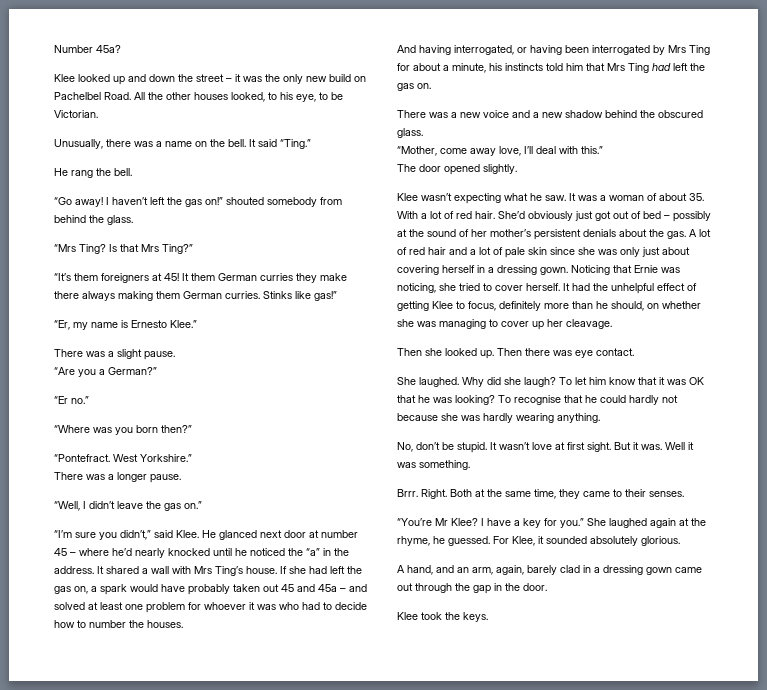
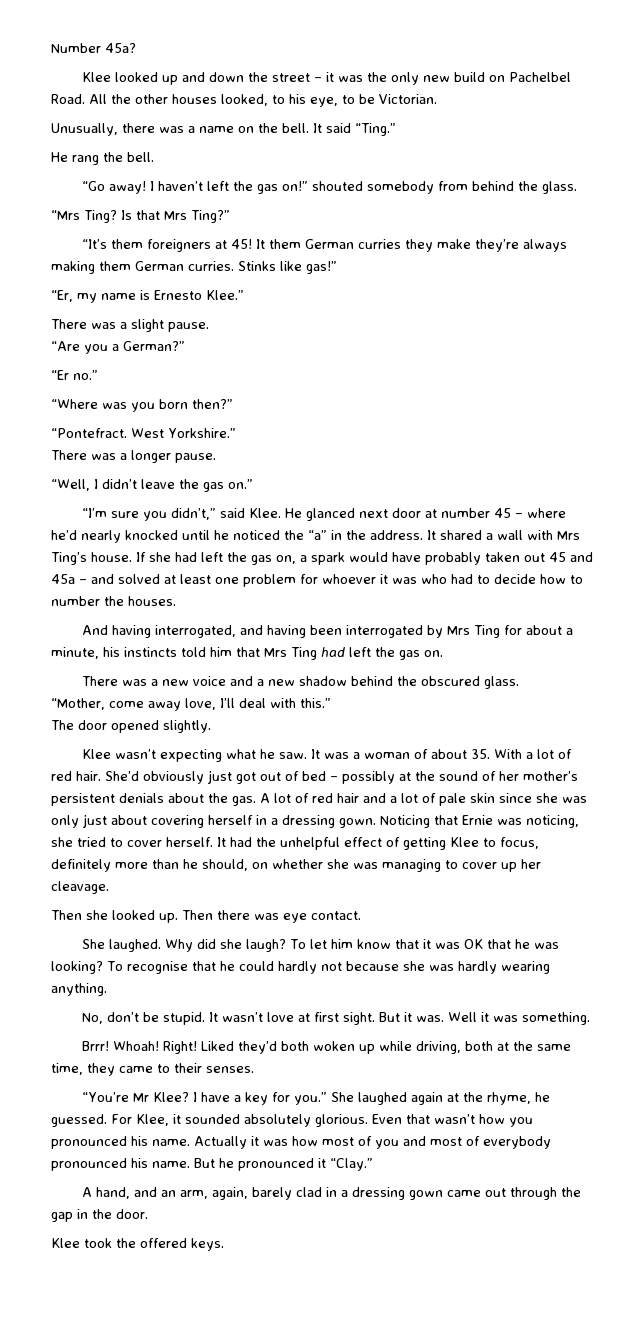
- It them German curries they make there always making them German curries.
+ It them German curries they make they’re always making them German curries.
- And having interrogated, or having been interrogated by Mrs Ting for about a minute, his instincts told him that Mrs Ting had left the gas on.
+ And having interrogated, and having been interrogated by Mrs Ting for about a minute, his instincts told him that Mrs Ting had left the gas on.
- Brrr. Right. Both at the same time, they came to their senses.
+ Brrr! Whoah! Right! Liked they’d both woken up while driving, both at the same time, they came to their senses.
+ Even that wasn’t how you pronounced his name. Actually it was how most of you and most of everybody pronounced his name. But he pronounced it “Clay.”
- Klee took the keys.
+ Klee took the offered keys.

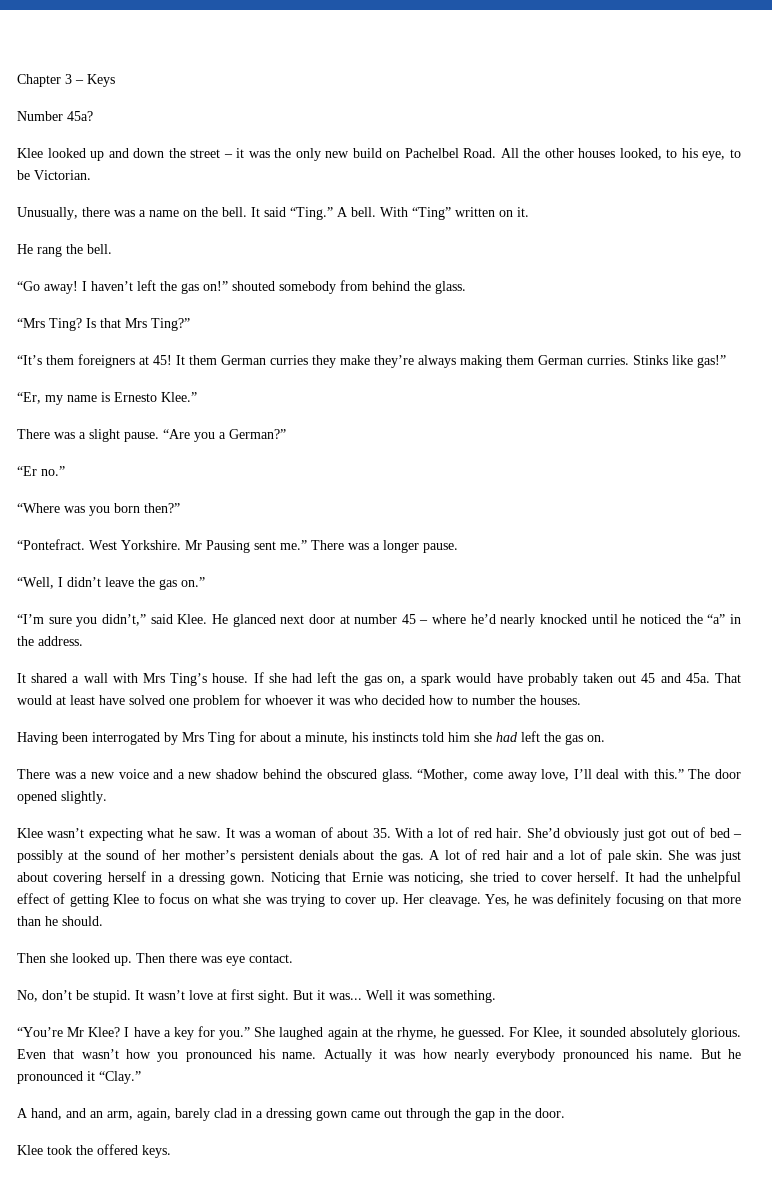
+ Chapter 3 – Keys
+ A bell. With “Ting” written on it.
- There was a slight pause.
- “Are you a German?”
+ There was a slight pause. “Are you a German?”
- West Yorkshire.”
- There was a longer pause.
+ West Yorkshire. Mr Pausing sent me.” There was a longer pause.
- He glanced next door at number 45 – where he’d nearly knocked until he noticed the “a” in the address. It shared a wall with Mrs Ting’s house.
+ He glanced next door at number 45 – where he’d nearly knocked until he noticed the “a” in the address.
+ It shared a wall with Mrs Ting’s house.
- If she had left the gas on, a spark would have probably taken out 45 and 45a – and solved at least one problem for whoever it was who had to decide how to number the houses.
+ If she had left the gas on, a spark would have probably taken out 45 and 45a. That would at least have solved one problem for whoever it was who decided how to number the houses.
- And having interrogated, and having been interrogated by Mrs Ting for about a minute, his instincts told him that Mrs Ting had left the gas on.
+ Having been interrogated by Mrs Ting for about a minute, his instincts told him she had left the gas on.
- There was a new voice and a new shadow behind the obscured glass.
- “Mother, come away love, I’ll deal with this.”
- The door opened slightly.
+ There was a new voice and a new shadow behind the obscured glass. “Mother, come away love, I’ll deal with this.” The door opened slightly.
- A lot of red hair and a lot of pale skin since she was only just about covering herself in a dressing gown.
+ A lot of red hair and a lot of pale skin. She was just about covering herself in a dressing gown.
- It had the unhelpful effect of getting Klee to focus, definitely more than he should, on whether she was managing to cover up her cleavage.
+ It had the unhelpful effect of getting Klee to focus on what she was trying to cover up. Her cleavage. Yes, he was definitely focusing on that more than he should.
- She laughed. Why did she laugh? To let him know that it was OK that he was looking? To recognise that he could hardly not because she was hardly wearing anything.
- But it was.
+ But it was...
- Brrr! Whoah! Right! Liked they’d both woken up while driving, both at the same time, they came to their senses.
- Actually it was how most of you and most of everybody pronounced his name.
+ Actually it was how nearly everybody pronounced his name.

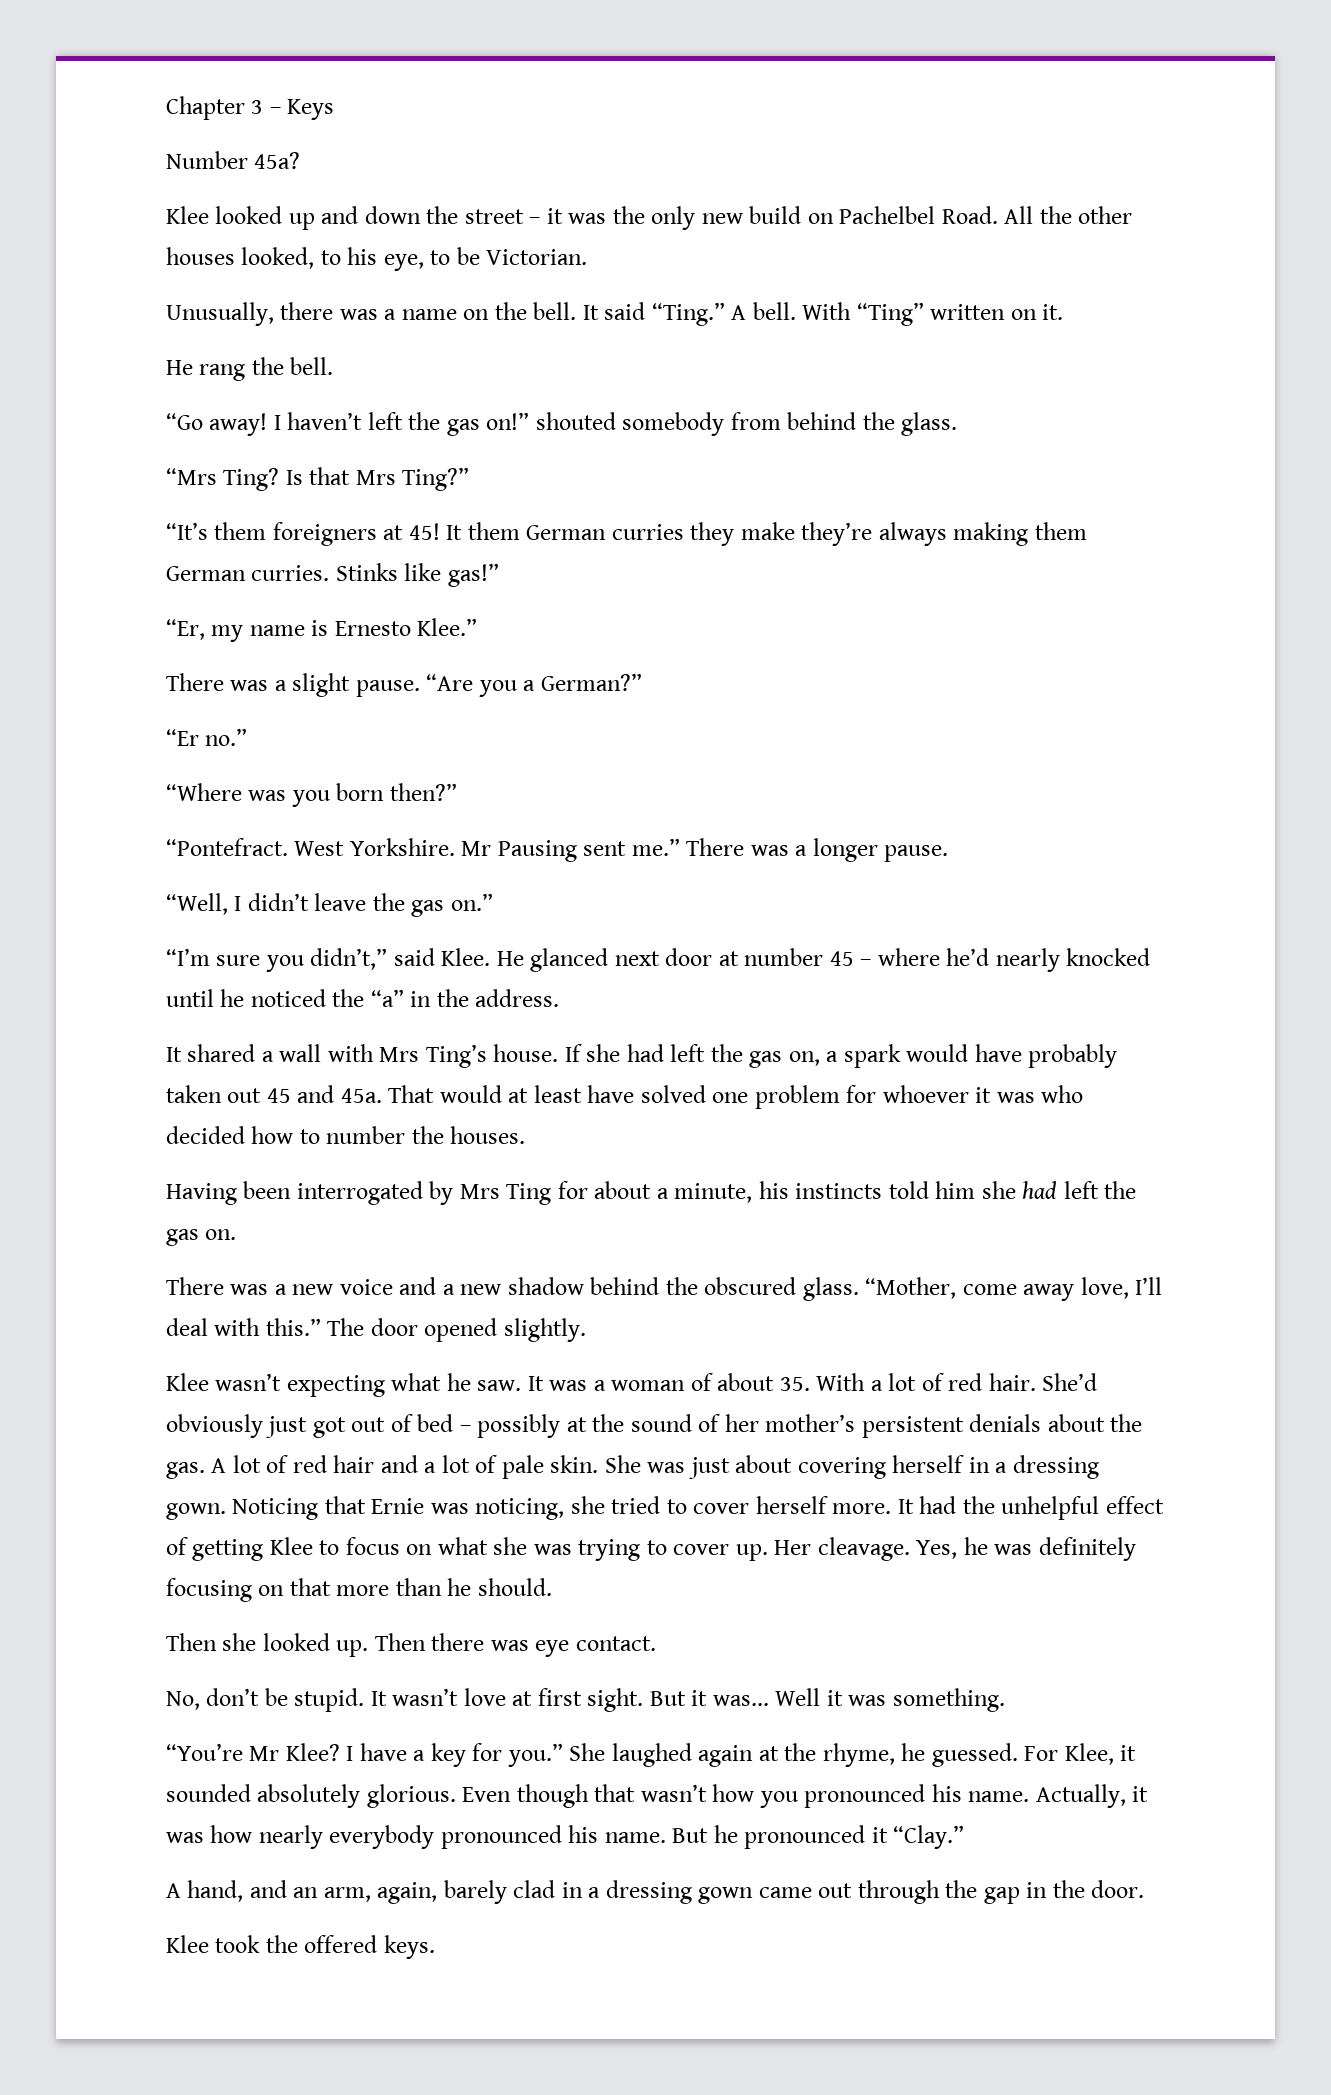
- Noticing that Ernie was noticing, she tried to cover herself.
+ Noticing that Ernie was noticing, she tried to cover herself more.
- Even that wasn’t how you pronounced his name.
+ Even though that wasn’t how you pronounced his name.
- Actually it was how nearly everybody pronounced his name.
+ Actually, it was how nearly everybody pronounced his name.

